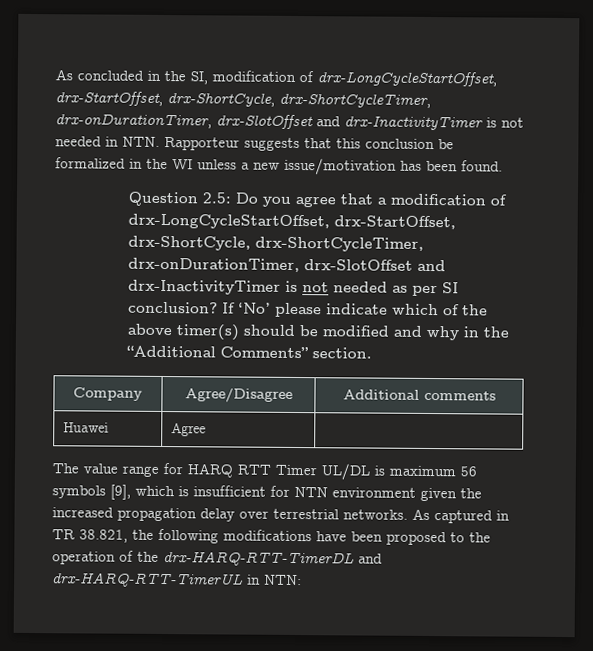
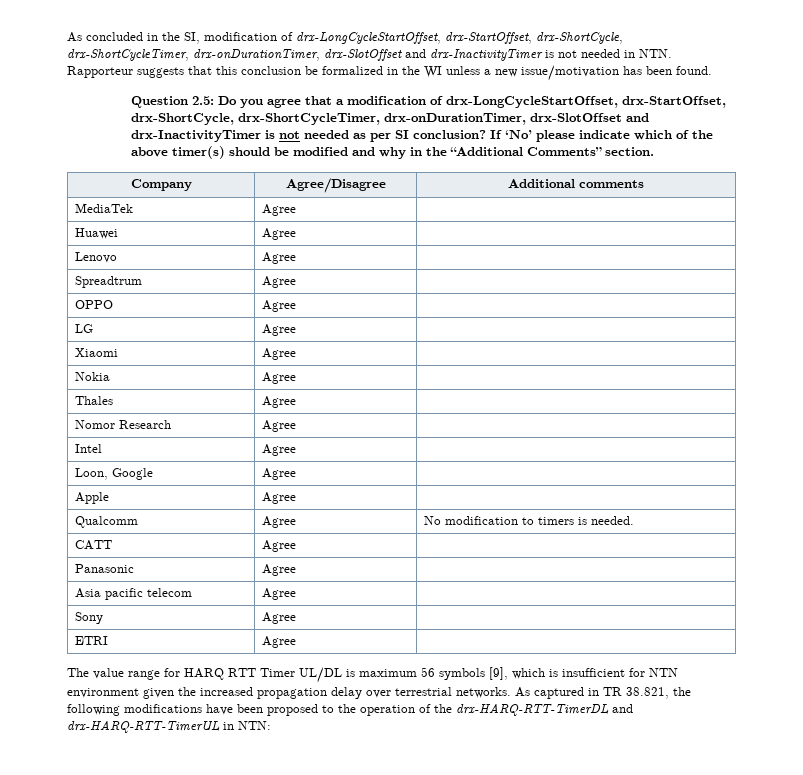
+ MediaTek | Agree |
+ Lenovo | Agree |
+ Spreadtrum | Agree |
+ OPPO | Agree |
+ LG | Agree |
+ Xiaomi | Agree |
+ Nokia | Agree |
+ Thales | Agree |
+ Nomor Research | Agree |
+ Intel | Agree |
+ Loon, Google | Agree |
+ Apple | Agree |
+ Qualcomm | Agree | No modification to timers is needed.
+ CATT | Agree |
+ Panasonic | Agree |
+ Asia pacific telecom | Agree |
+ Sony | Agree |
+ ETRI | Agree |

